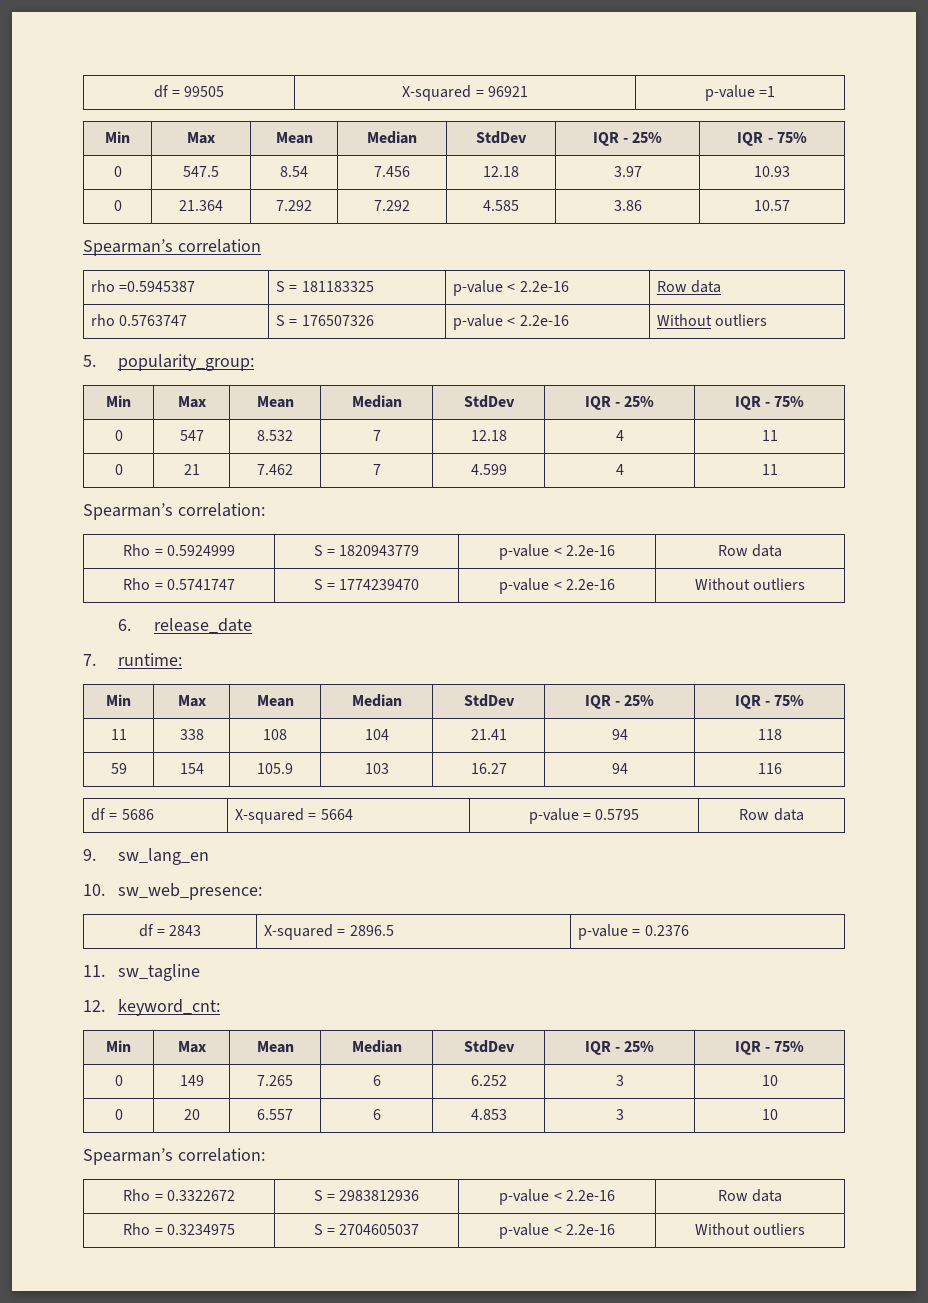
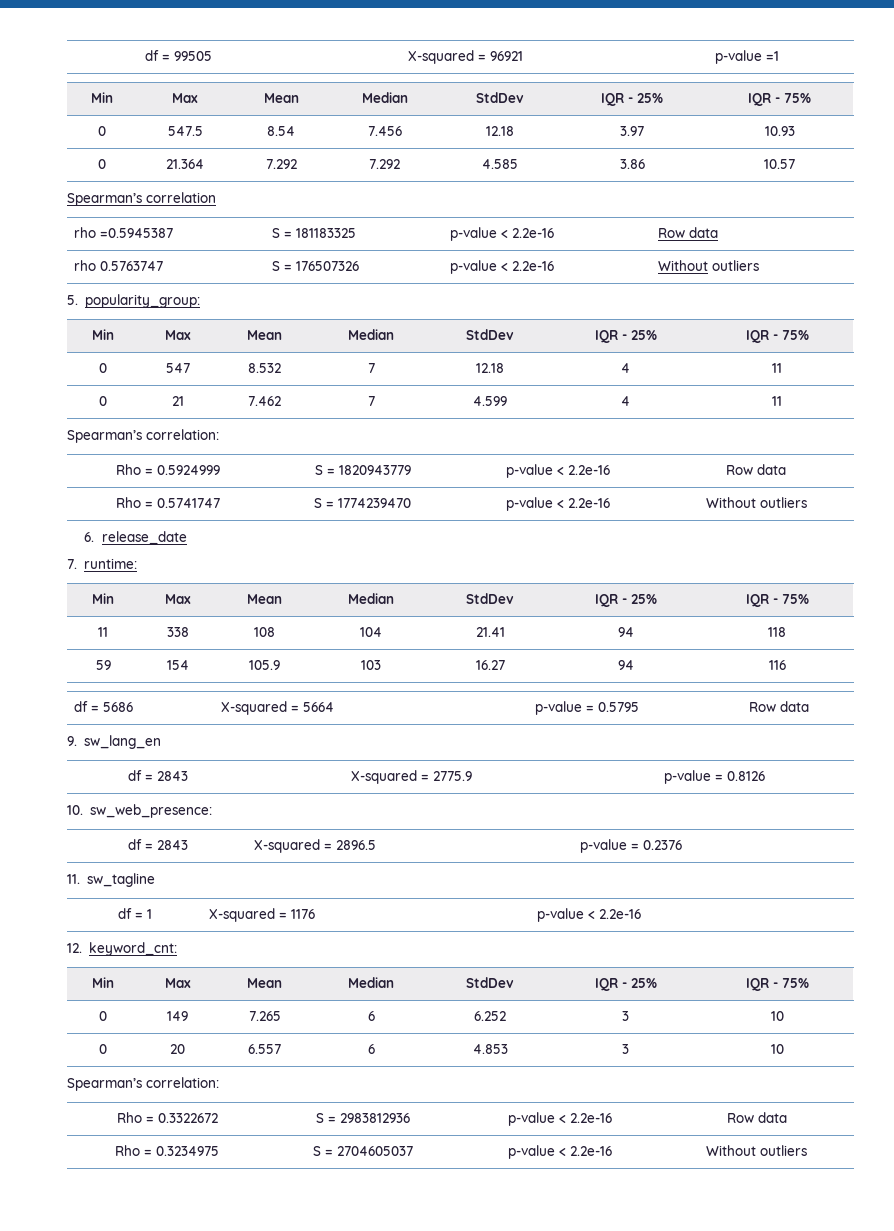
+ df = 2843 | X-squared = 2775.9 | p-value = 0.8126
+ df = 1 | X-squared = 1176 | p-value < 2.2e-16

